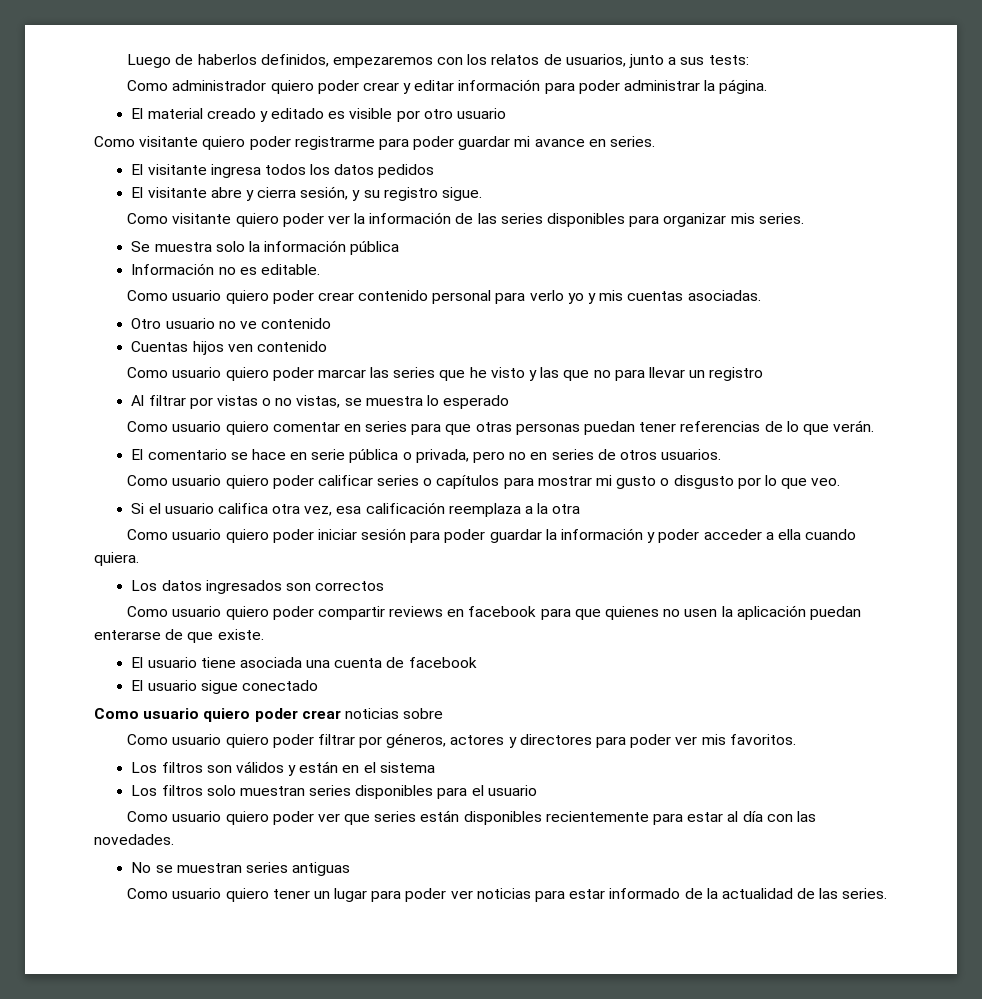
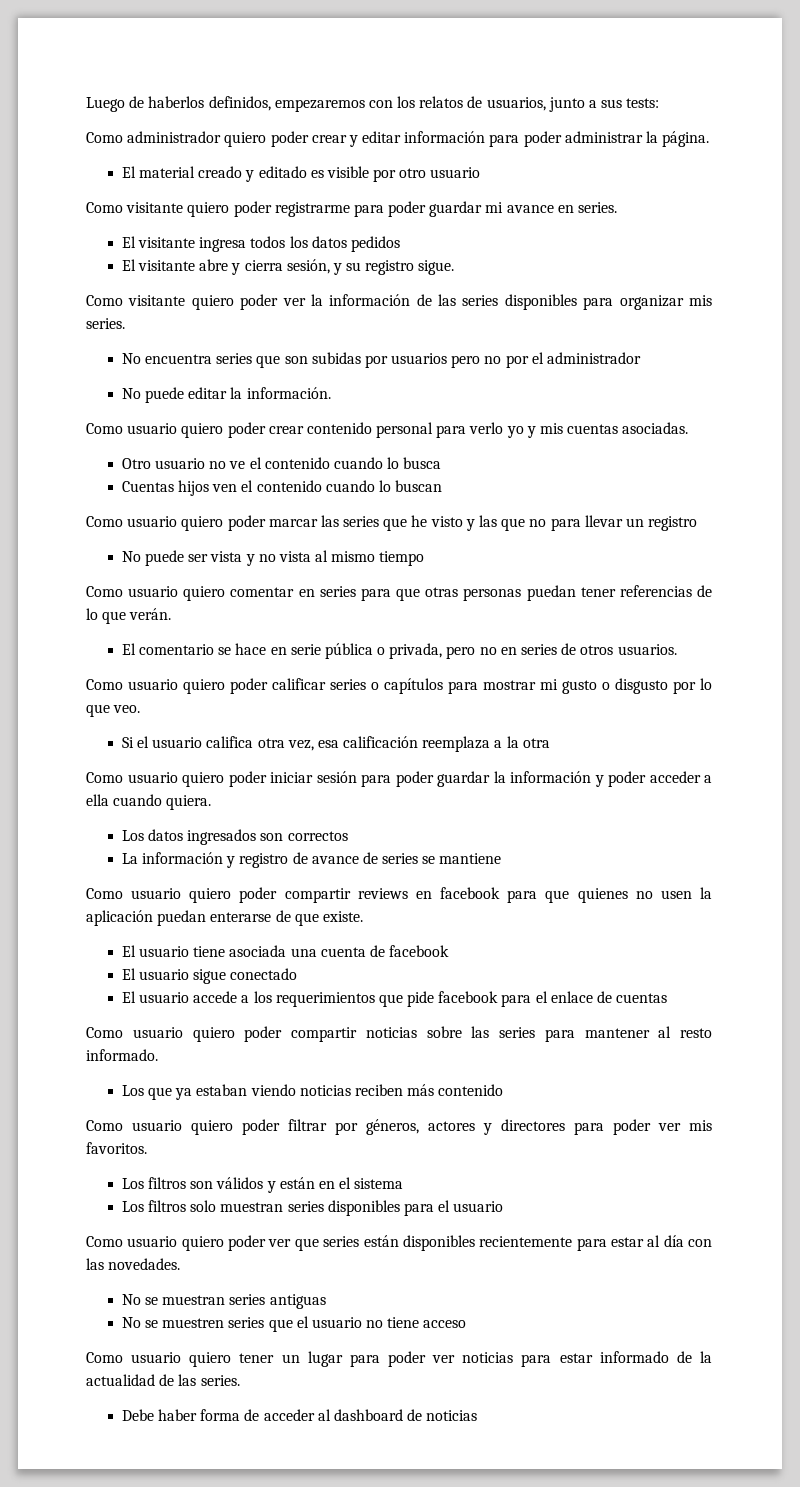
- Se muestra solo la información pública
- Información no es editable.
+ No encuentra series que son subidas por usuarios pero no por el administrador
+ No puede editar la información.
- Otro usuario no ve contenido
+ Otro usuario no ve el contenido cuando lo busca
- Cuentas hijos ven contenido
+ Cuentas hijos ven el contenido cuando lo buscan
- Al filtrar por vistas o no vistas, se muestra lo esperado
+ No puede ser vista y no vista al mismo tiempo
+ La información y registro de avance de series se mantiene
- Como usuario quiero poder crear noticias sobre
+ El usuario accede a los requerimientos que pide facebook para el enlace de cuentas
+ Como usuario quiero poder compartir noticias sobre las series para mantener al resto informado.
+ Los que ya estaban viendo noticias reciben más contenido
+ No se muestren series que el usuario no tiene acceso
+ Debe haber forma de acceder al dashboard de noticias

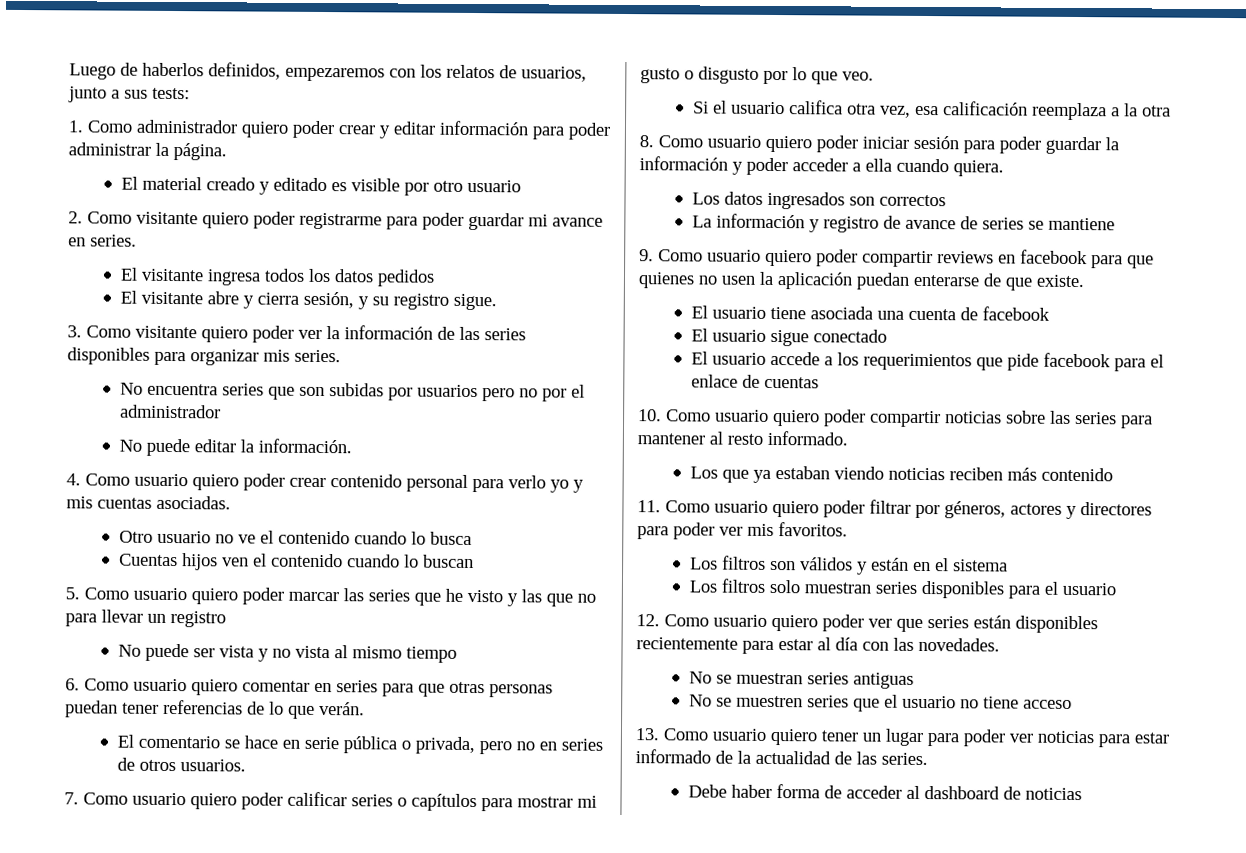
- Como administrador quiero poder crear y editar información para poder administrar la página.
+ 1. Como administrador quiero poder crear y editar información para poder administrar la página.
- Como visitante quiero poder registrarme para poder guardar mi avance en series.
+ 2. Como visitante quiero poder registrarme para poder guardar mi avance en series.
- Como visitante quiero poder ver la información de las series disponibles para organizar mis series.
+ 3. Como visitante quiero poder ver la información de las series disponibles para organizar mis series.
- Como usuario quiero poder crear contenido personal para verlo yo y mis cuentas asociadas.
+ 4. Como usuario quiero poder crear contenido personal para verlo yo y mis cuentas asociadas.
- Como usuario quiero poder marcar las series que he visto y las que no para llevar un registro
+ 5. Como usuario quiero poder marcar las series que he visto y las que no para llevar un registro
- Como usuario quiero comentar en series para que otras personas puedan tener referencias de lo que verán.
+ 6. Como usuario quiero comentar en series para que otras personas puedan tener referencias de lo que verán.
- Como usuario quiero poder calificar series o capítulos para mostrar mi gusto o disgusto por lo que veo.
+ 7. Como usuario quiero poder calificar series o capítulos para mostrar mi gusto o disgusto por lo que veo.
- Como usuario quiero poder iniciar sesión para poder guardar la información y poder acceder a ella cuando quiera.
+ 8. Como usuario quiero poder iniciar sesión para poder guardar la información y poder acceder a ella cuando quiera.
- Como usuario quiero poder compartir reviews en facebook para que quienes no usen la aplicación puedan enterarse de que existe.
+ 9. Como usuario quiero poder compartir reviews en facebook para que quienes no usen la aplicación puedan enterarse de que existe.
- Como usuario quiero poder compartir noticias sobre las series para mantener al resto informado.
+ 10. Como usuario quiero poder compartir noticias sobre las series para mantener al resto informado.
- Como usuario quiero poder filtrar por géneros, actores y directores para poder ver mis favoritos.
+ 11. Como usuario quiero poder filtrar por géneros, actores y directores para poder ver mis favoritos.
- Como usuario quiero poder ver que series están disponibles recientemente para estar al día con las novedades.
+ 12. Como usuario quiero poder ver que series están disponibles recientemente para estar al día con las novedades.
- Como usuario quiero tener un lugar para poder ver noticias para estar informado de la actualidad de las series.
+ 13. Como usuario quiero tener un lugar para poder ver noticias para estar informado de la actualidad de las series.

